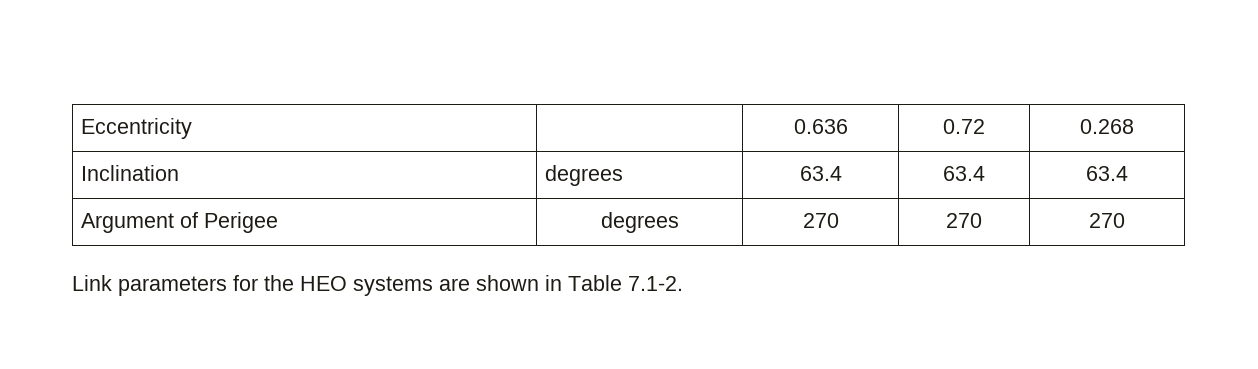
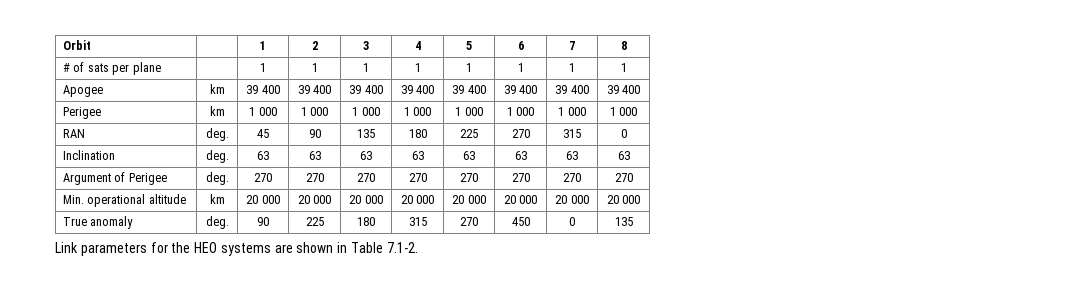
- Eccentricity | | 0.636 | 0.72 | 0.268
- Inclination | degrees | 63.4 | 63.4 | 63.4
+ Orbit | | 1 | 2 | 3 | 4 | 5 | 6 | 7 | 8
+ # of sats per plane | | 1 | 1 | 1 | 1 | 1 | 1 | 1 | 1
+ Apogee | km | 39 400 | 39 400 | 39 400 | 39 400 | 39 400 | 39 400 | 39 400 | 39 400
+ Perigee | km | 1 000 | 1 000 | 1 000 | 1 000 | 1 000 | 1 000 | 1 000 | 1 000
+ RAN | deg. | 45 | 90 | 135 | 180 | 225 | 270 | 315 | 0
+ Inclination | deg. | 63 | 63 | 63 | 63 | 63 | 63 | 63 | 63
- Argument of Perigee | degrees | 270 | 270 | 270
+ Argument of Perigee | deg. | 270 | 270 | 270 | 270 | 270 | 270 | 270 | 270
+ Min. operational altitude | km | 20 000 | 20 000 | 20 000 | 20 000 | 20 000 | 20 000 | 20 000 | 20 000
+ True anomaly | deg. | 90 | 225 | 180 | 315 | 270 | 450 | 0 | 135

